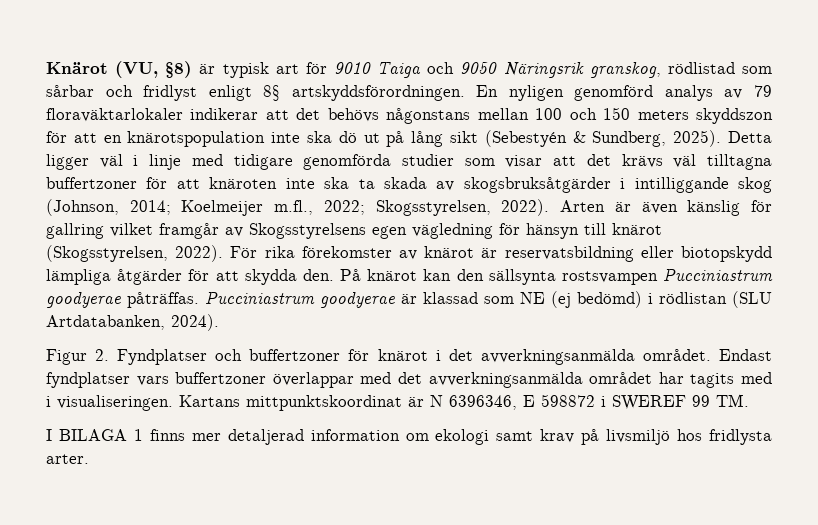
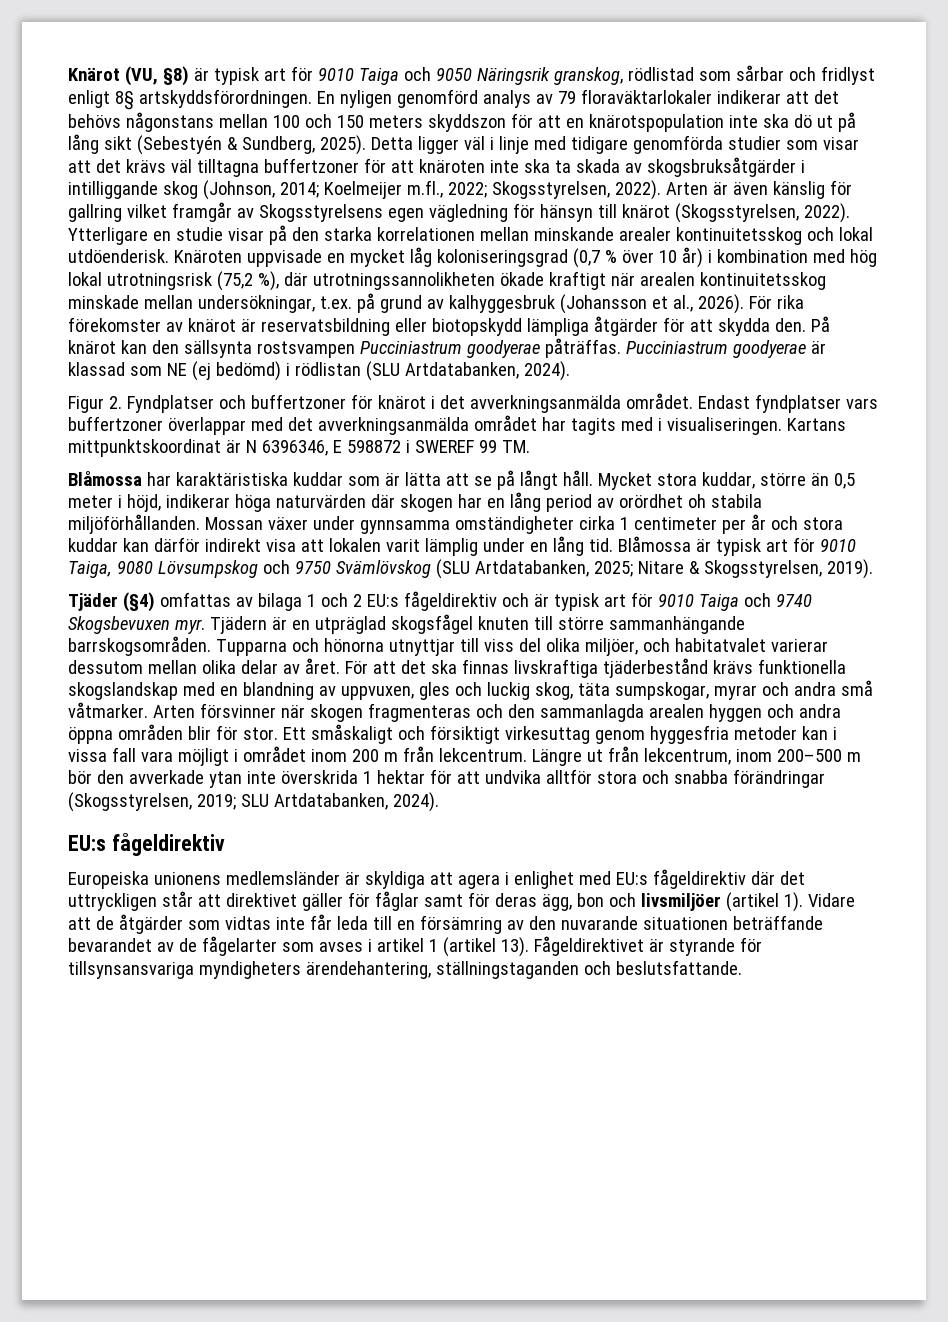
+ Ytterligare en studie visar på den starka korrelationen mellan minskande arealer kontinuitetsskog och lokal utdöenderisk. Knäroten uppvisade en mycket låg koloniseringsgrad (0,7 % över 10 år) i kombination med hög lokal utrotningsrisk (75,2 %), där utrotningssannolikheten ökade kraftigt när arealen kontinuitetsskog minskade mellan undersökningar, t.ex. på grund av kalhyggesbruk (Johansson et al., 2026).
- I BILAGA 1 finns mer detaljerad information om ekologi samt krav på livsmiljö hos fridlysta arter.
+ Blåmossa har karaktäristiska kuddar som är lätta att se på långt håll. Mycket stora kuddar, större än 0,5 meter i höjd, indikerar höga naturvärden där skogen har en lång period av orördhet oh stabila miljöförhållanden. Mossan växer under gynnsamma omständigheter cirka 1 centimeter per år och stora kuddar kan därför indirekt visa att lokalen varit lämplig under en lång tid. Blåmossa är typisk art för 9010 Taiga, 9080 Lövsumpskog och 9750 Svämlövskog (SLU Artdatabanken, 2025; Nitare & Skogsstyrelsen, 2019).
+ Tjäder (§4) omfattas av bilaga 1 och 2 EU:s fågeldirektiv och är typisk art för 9010 Taiga och 9740 Skogsbevuxen myr. Tjädern är en utpräglad skogsfågel knuten till större sammanhängande barrskogsområden. Tupparna och hönorna utnyttjar till viss del olika miljöer, och habitatvalet varierar dessutom mellan olika delar av året. För att det ska finnas livskraftiga tjäderbestånd krävs funktionella skogslandskap med en blandning av uppvuxen, gles och luckig skog, täta sumpskogar, myrar och andra små våtmarker. Arten försvinner när skogen fragmenteras och den sammanlagda arealen hyggen och andra öppna områden blir för stor. Ett småskaligt och försiktigt virkesuttag genom hyggesfria metoder kan i vissa fall vara möjligt i området inom 200 m från lekcentrum. Längre ut från lekcentrum, inom 200–500 m bör den avverkade ytan inte överskrida 1 hektar för att undvika alltför stora och snabba förändringar (Skogsstyrelsen, 2019; SLU Artdatabanken, 2024).
+ EU:s fågeldirektiv
+ Europeiska unionens medlemsländer är skyldiga att agera i enlighet med EU:s fågeldirektiv där det uttryckligen står att direktivet gäller för fåglar samt för deras ägg, bon och livsmiljöer (artikel 1). Vidare att de åtgärder som vidtas inte får leda till en försämring av den nuvarande situationen beträffande bevarandet av de fågelarter som avses i artikel 1 (artikel 13). Fågeldirektivet är styrande för tillsynsansvariga myndigheters ärendehantering, ställningstaganden och beslutsfattande.

